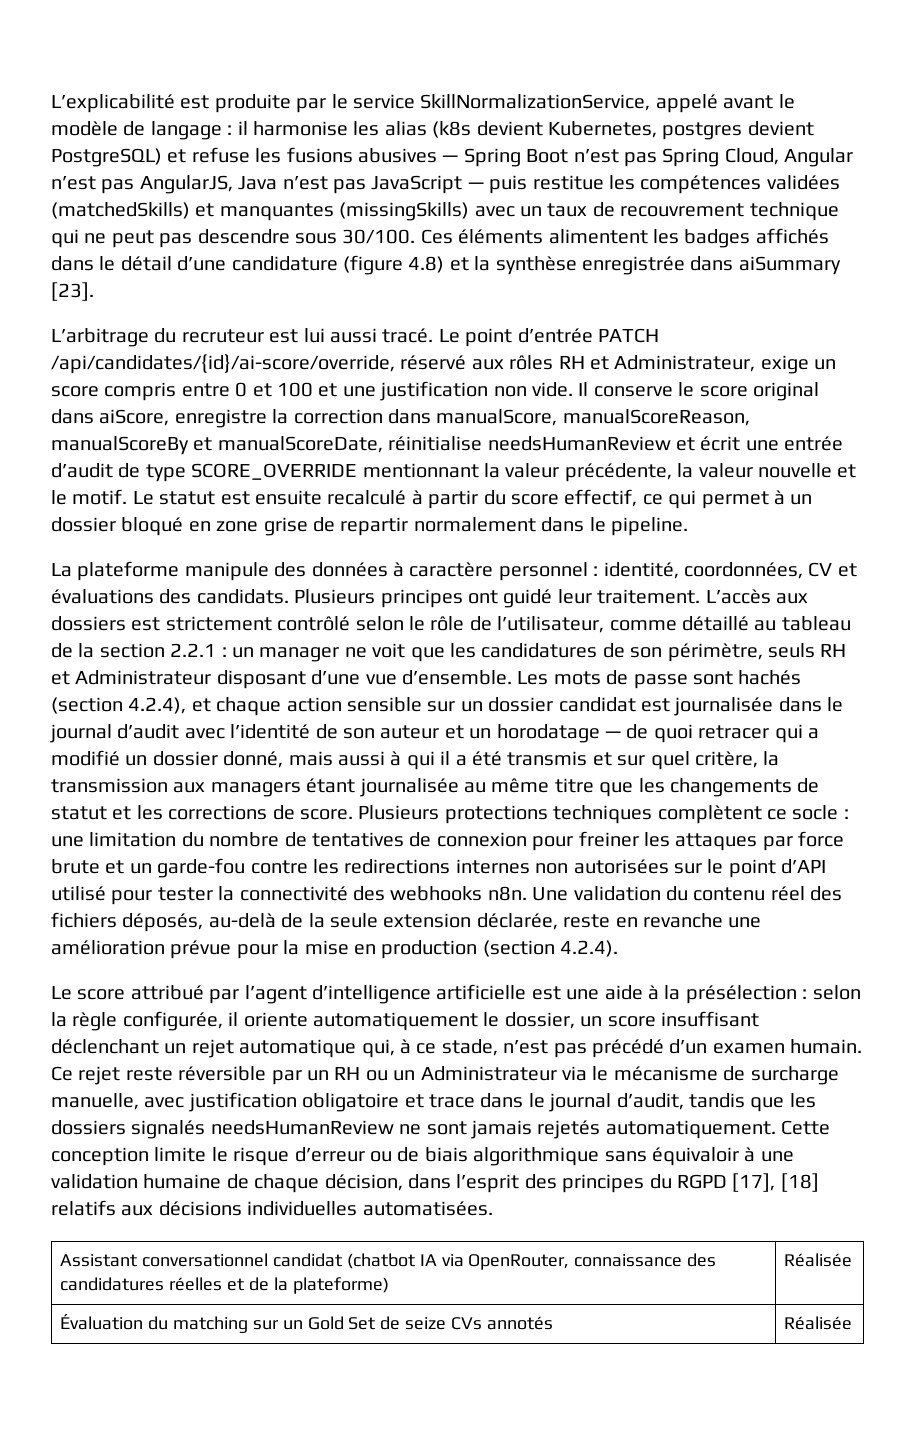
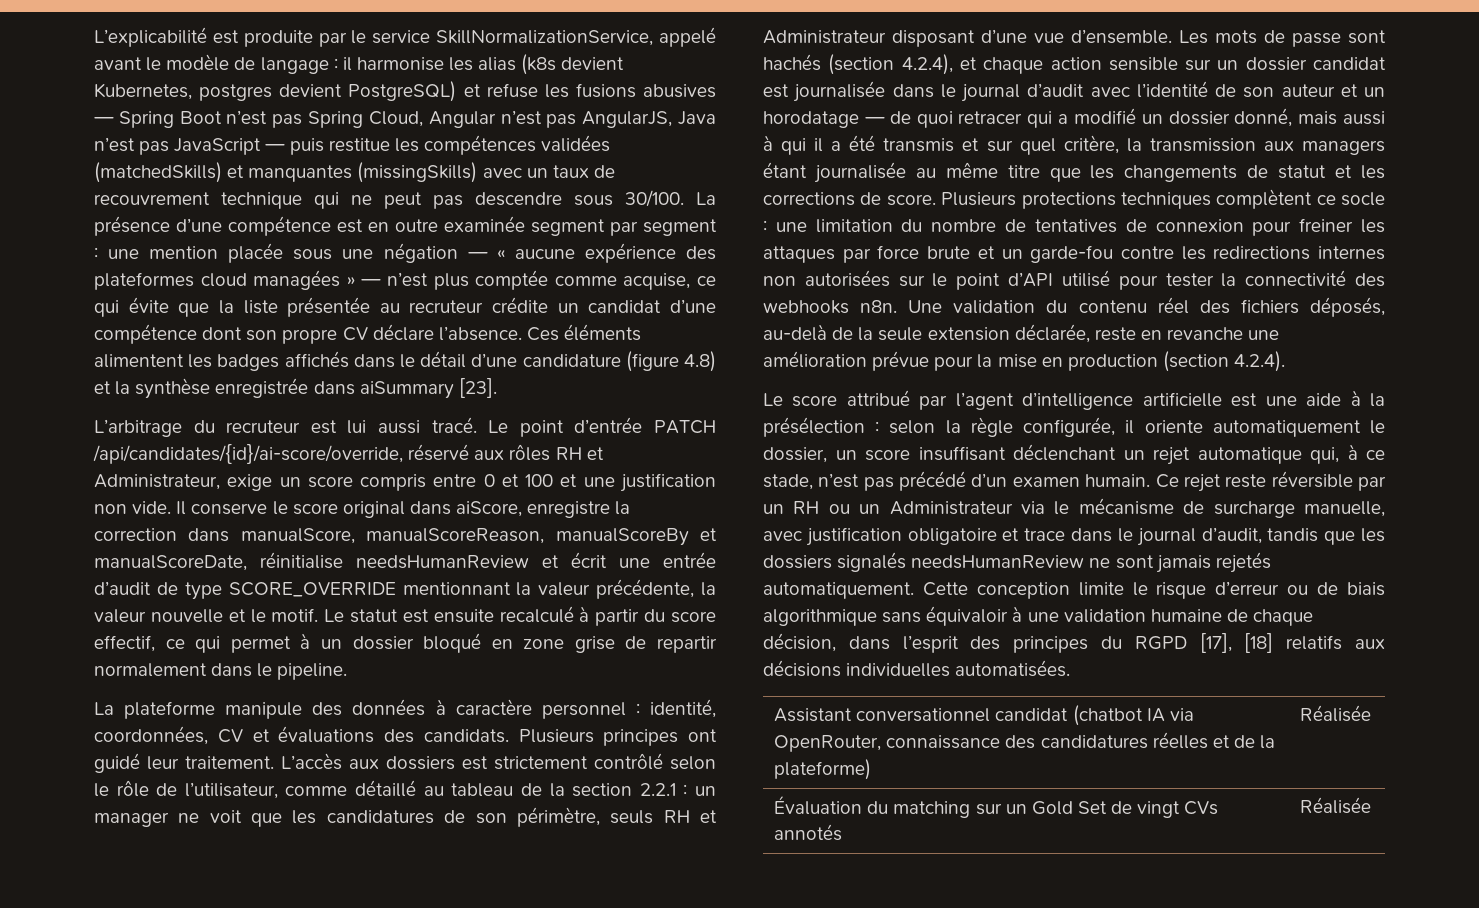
+ La présence d’une compétence est en outre examinée segment par segment : une mention placée sous une négation — « aucune expérience des plateformes cloud managées » — n’est plus comptée comme acquise, ce qui évite que la liste présentée au recruteur crédite un candidat d’une compétence dont son propre CV déclare l’absence.
- Évaluation du matching sur un Gold Set de seize CVs annotés | Réalisée
+ Évaluation du matching sur un Gold Set de vingt CVs annotés | Réalisée

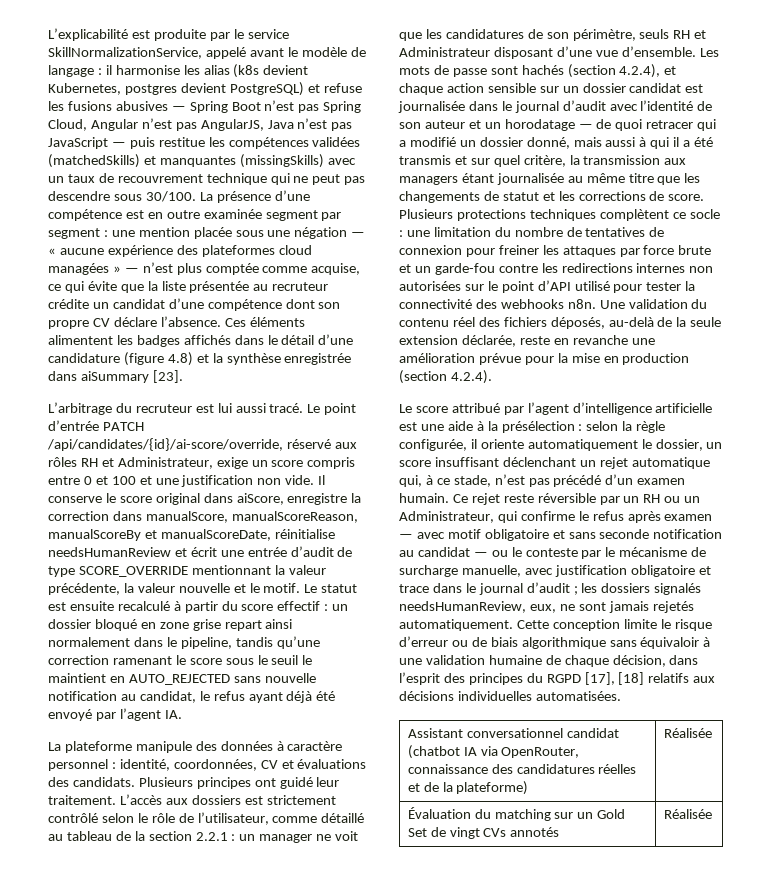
- Le statut est ensuite recalculé à partir du score effectif, ce qui permet à un dossier bloqué en zone grise de repartir normalement dans le pipeline.
+ Le statut est ensuite recalculé à partir du score effectif : un dossier bloqué en zone grise repart ainsi normalement dans le pipeline, tandis qu’une correction ramenant le score sous le seuil le maintient en AUTO_REJECTED sans nouvelle notification au candidat, le refus ayant déjà été envoyé par l’agent IA.
- Ce rejet reste réversible par un RH ou un Administrateur via le mécanisme de surcharge manuelle, avec justification obligatoire et trace dans le journal d’audit, tandis que les dossiers signalés needsHumanReview ne sont jamais rejetés automatiquement.
+ Ce rejet reste réversible par un RH ou un Administrateur, qui confirme le refus après examen — avec motif obligatoire et sans seconde notification au candidat — ou le conteste par le mécanisme de surcharge manuelle, avec justification obligatoire et trace dans le journal d’audit ; les dossiers signalés needsHumanReview, eux, ne sont jamais rejetés automatiquement.

